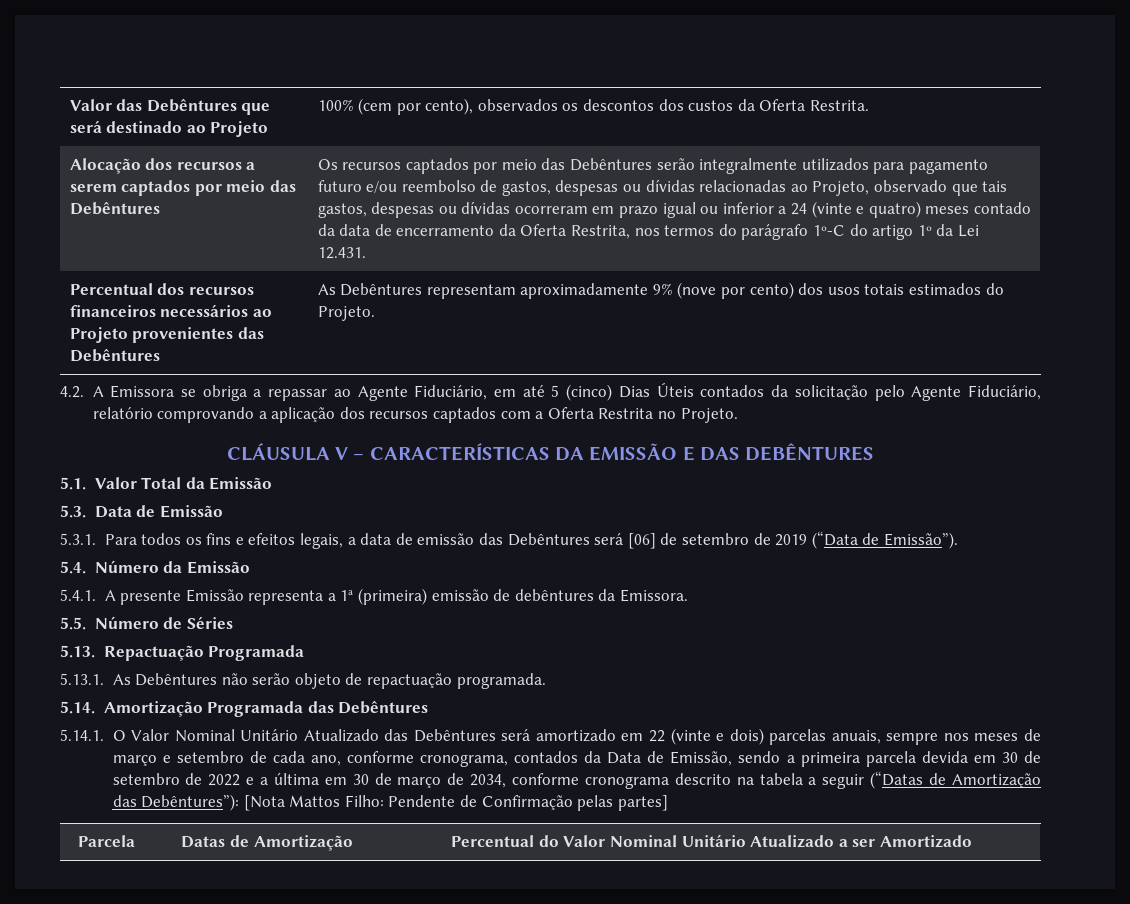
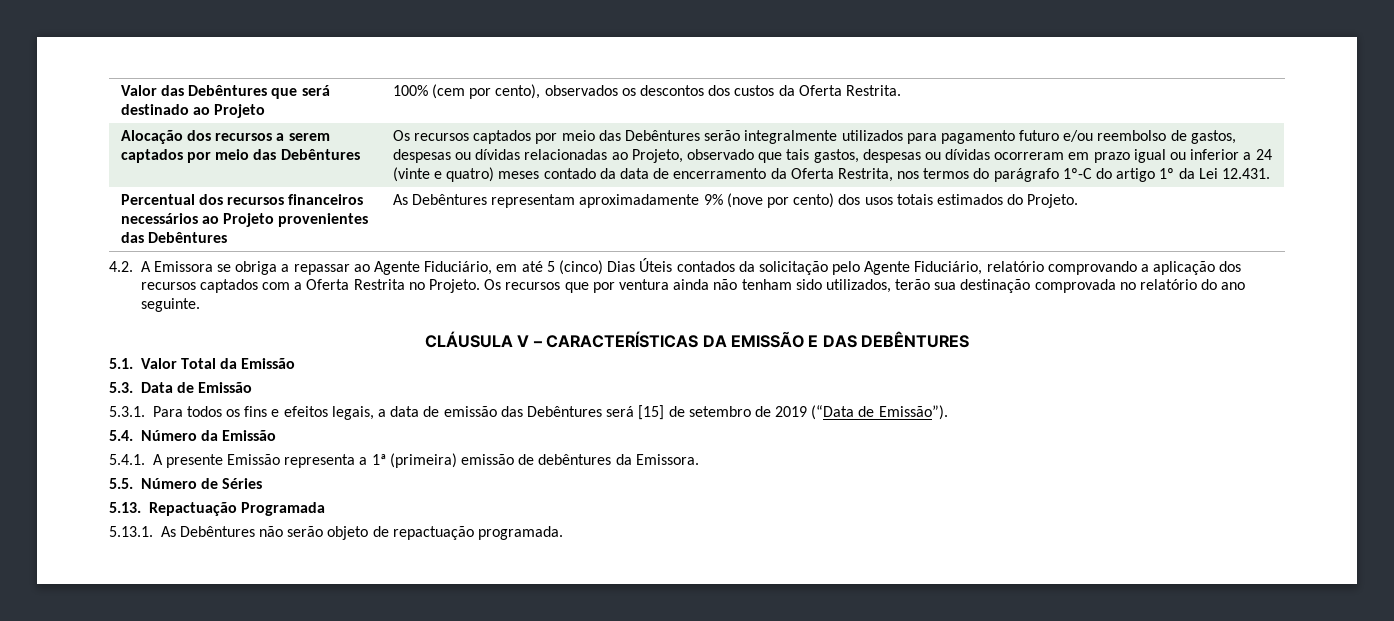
+ Os recursos que por ventura ainda não tenham sido utilizados, terão sua destinação comprovada no relatório do ano seguinte.
- 5.3.1. Para todos os fins e efeitos legais, a data de emissão das Debêntures será [06] de setembro de 2019 (“Data de Emissão”).
+ 5.3.1. Para todos os fins e efeitos legais, a data de emissão das Debêntures será [15] de setembro de 2019 (“Data de Emissão”).
- 5.14. Amortização Programada das Debêntures
- 5.14.1. O Valor Nominal Unitário Atualizado das Debêntures será amortizado em 22 (vinte e dois) parcelas anuais, sempre nos meses de março e setembro de cada ano, conforme cronograma, contados da Data de Emissão, sendo a primeira parcela devida em 30 de setembro de 2022 e a última em 30 de março de 2034, conforme cronograma descrito na tabela a seguir (“Datas de Amortização das Debêntures”): [Nota Mattos Filho: Pendente de Confirmação pelas partes]
- Parcela | Datas de Amortização | Percentual do Valor Nominal Unitário Atualizado a ser Amortizado

